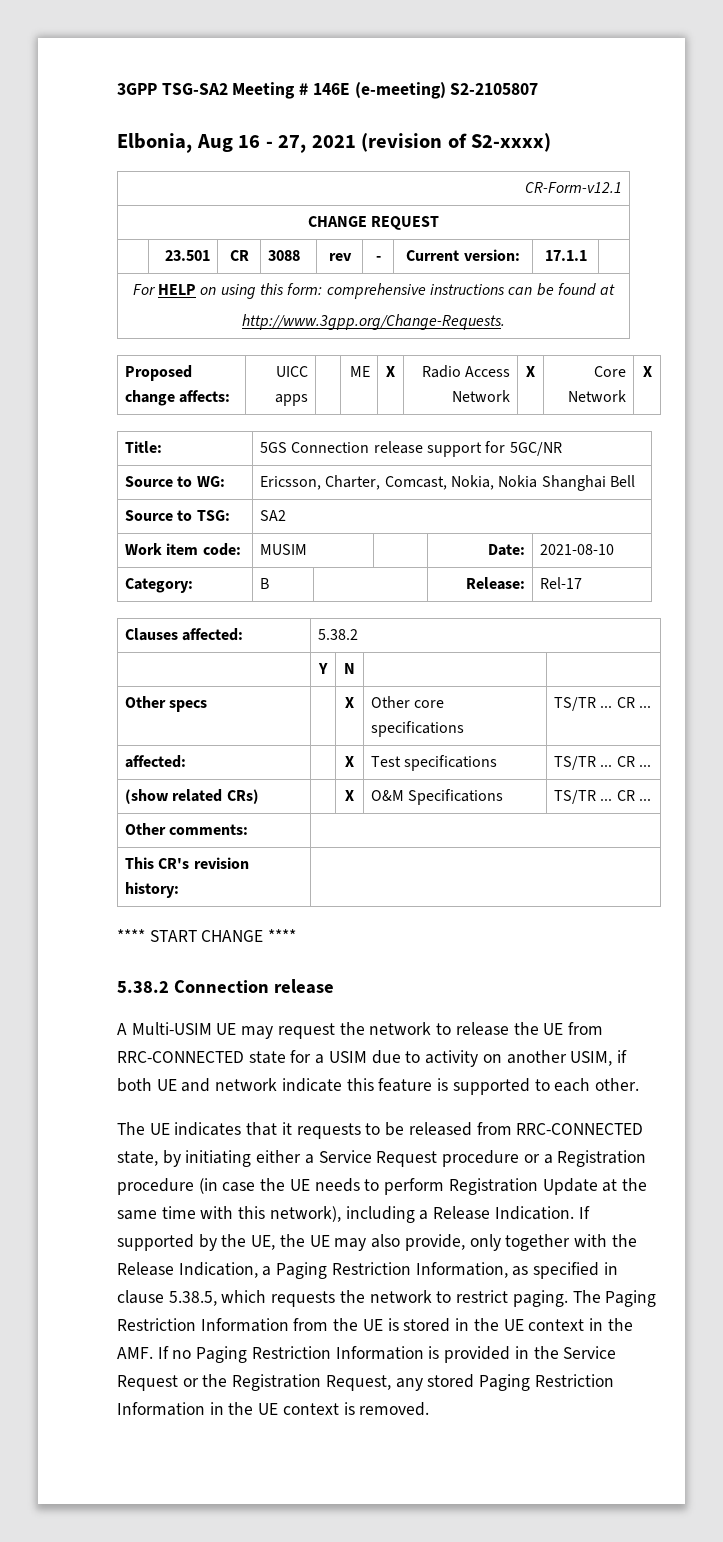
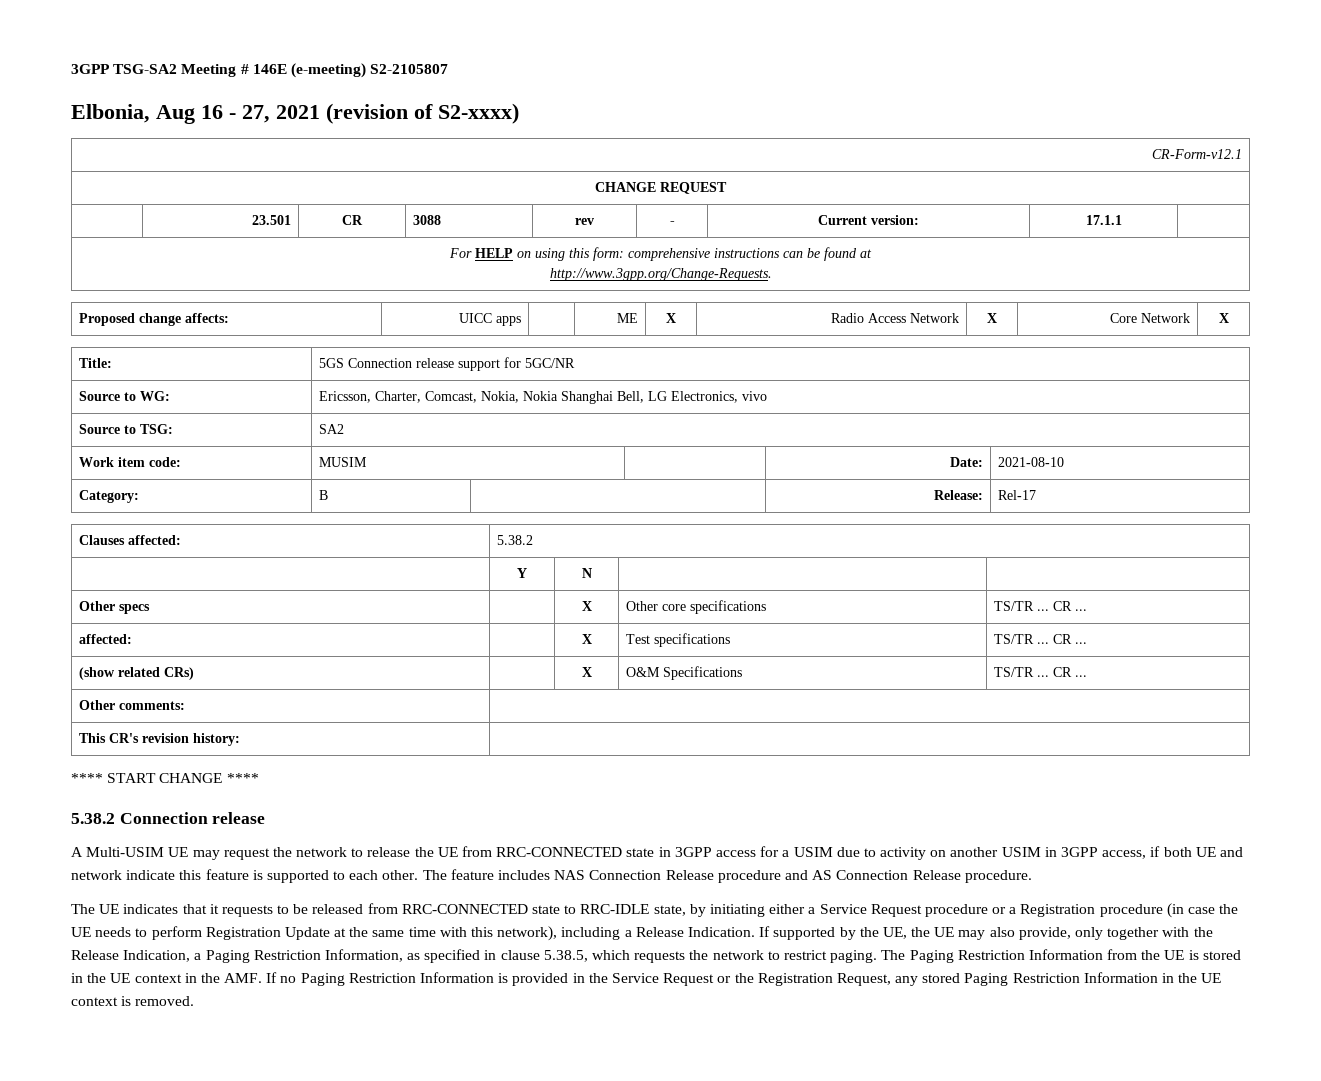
- Source to WG: | Ericsson, Charter, Comcast, Nokia, Nokia Shanghai Bell
+ Source to WG: | Ericsson, Charter, Comcast, Nokia, Nokia Shanghai Bell, LG Electronics, vivo
- A Multi-USIM UE may request the network to release the UE from RRC-CONNECTED state for a USIM due to activity on another USIM, if both UE and network indicate this feature is supported to each other.
+ A Multi-USIM UE may request the network to release the UE from RRC-CONNECTED state in 3GPP access for a USIM due to activity on another USIM in 3GPP access, if both UE and network indicate this feature is supported to each other. The feature includes NAS Connection Release procedure and AS Connection Release procedure.
- The UE indicates that it requests to be released from RRC-CONNECTED state, by initiating either a Service Request procedure or a Registration procedure (in case the UE needs to perform Registration Update at the same time with this network), including a Release Indication.
+ The UE indicates that it requests to be released from RRC-CONNECTED state to RRC-IDLE state, by initiating either a Service Request procedure or a Registration procedure (in case the UE needs to perform Registration Update at the same time with this network), including a Release Indication.

